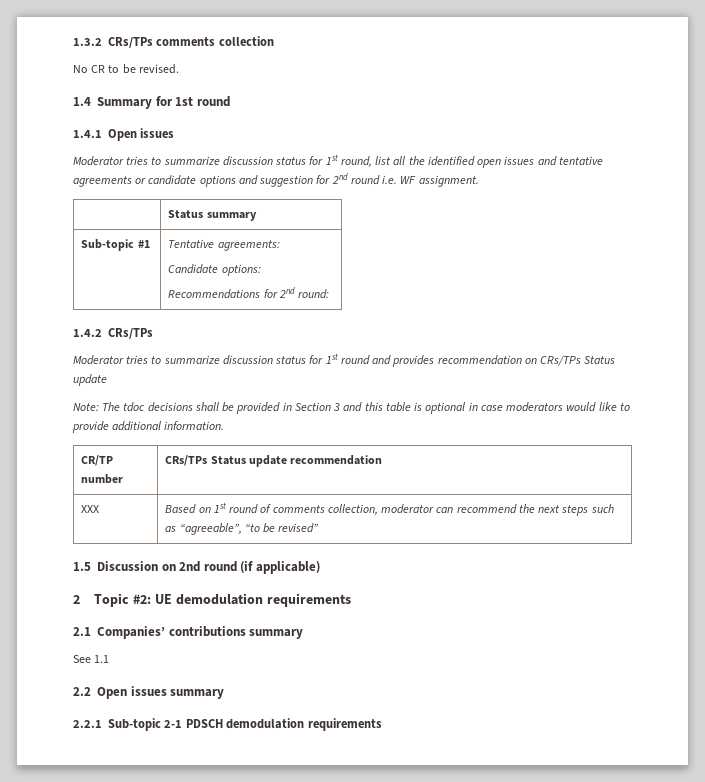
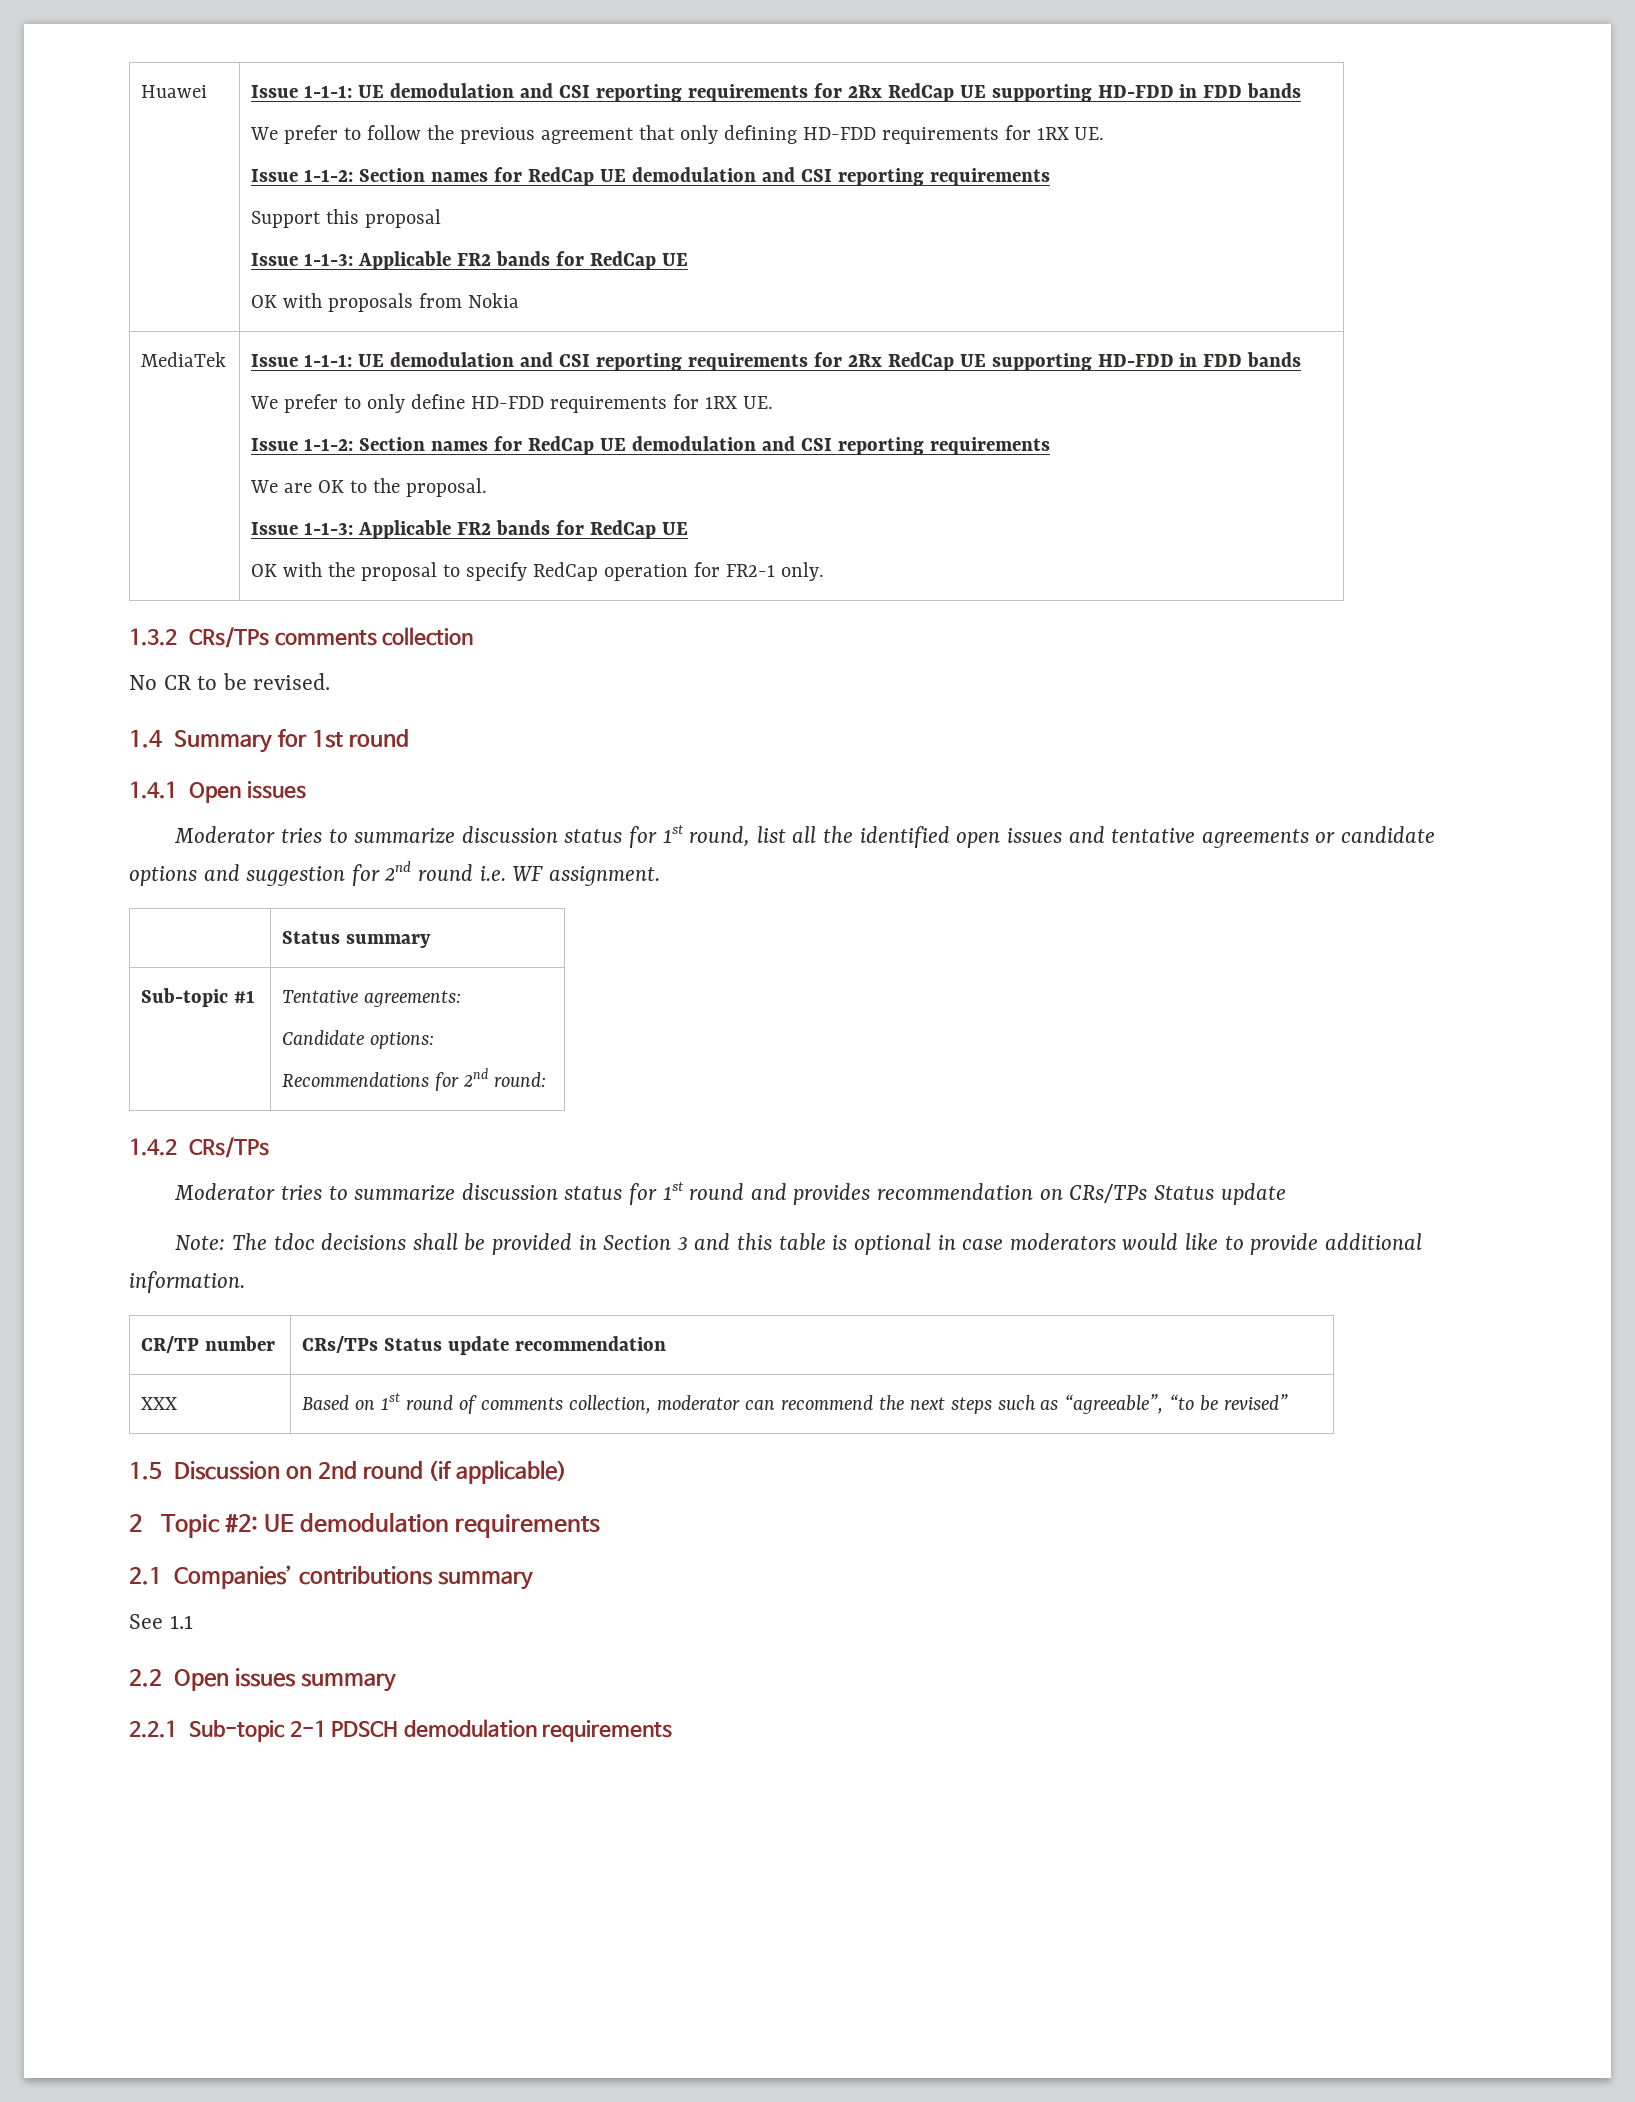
+ Huawei | Issue 1-1-1: UE demodulation and CSI reporting requirements for 2Rx RedCap UE supporting HD-FDD in FDD bands
+ We prefer to follow the previous agreement that only defining HD-FDD requirements for 1RX UE.
+ Issue 1-1-2: Section names for RedCap UE demodulation and CSI reporting requirements
+ Support this proposal
+ Issue 1-1-3: Applicable FR2 bands for RedCap UE
+ OK with proposals from Nokia
+ MediaTek | Issue 1-1-1: UE demodulation and CSI reporting requirements for 2Rx RedCap UE supporting HD-FDD in FDD bands
+ We prefer to only define HD-FDD requirements for 1RX UE.
+ Issue 1-1-2: Section names for RedCap UE demodulation and CSI reporting requirements
+ We are OK to the proposal.
+ Issue 1-1-3: Applicable FR2 bands for RedCap UE
+ OK with the proposal to specify RedCap operation for FR2-1 only.

